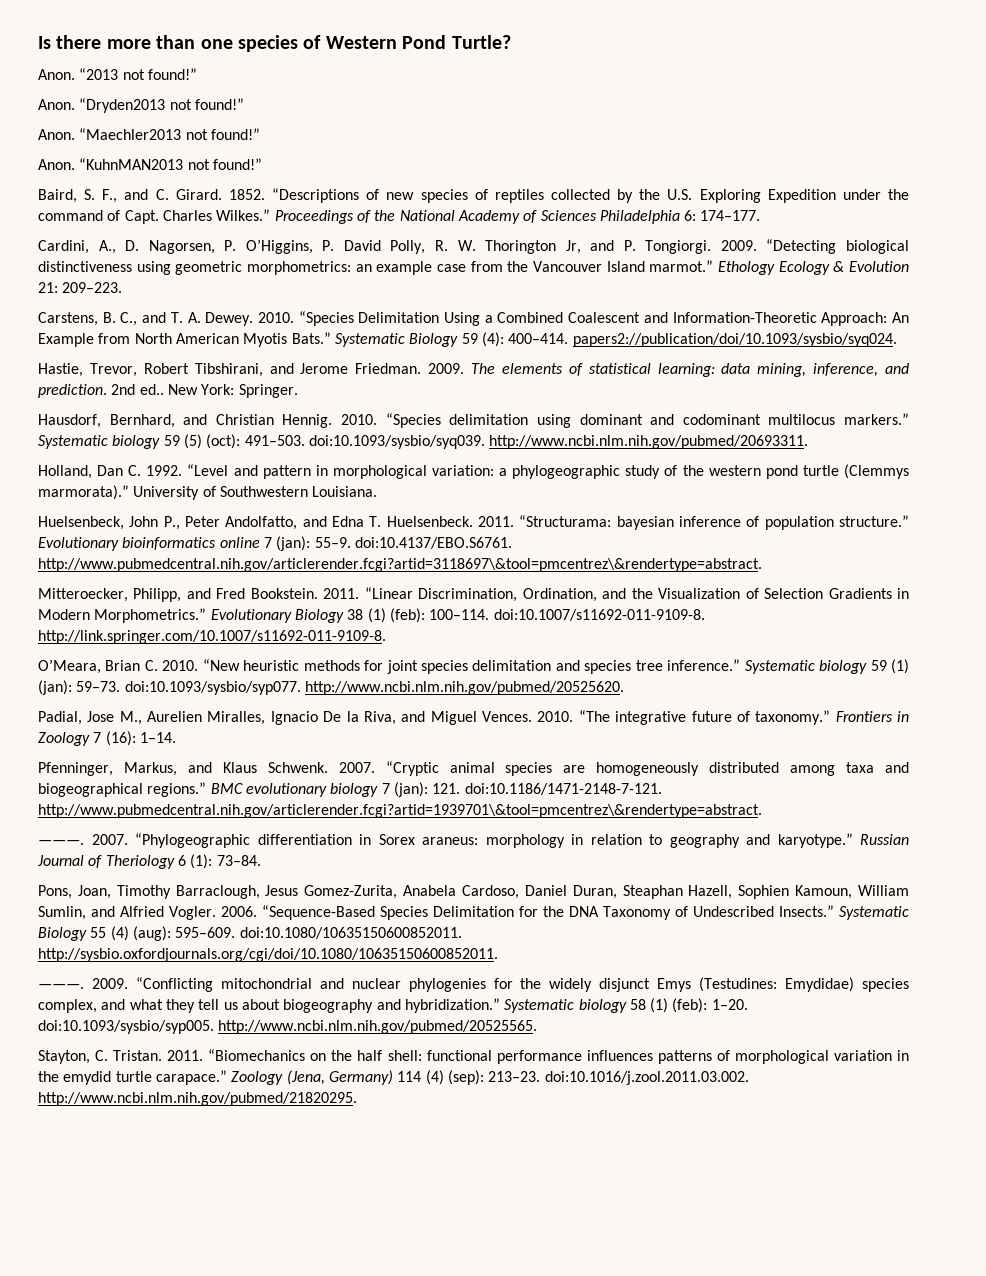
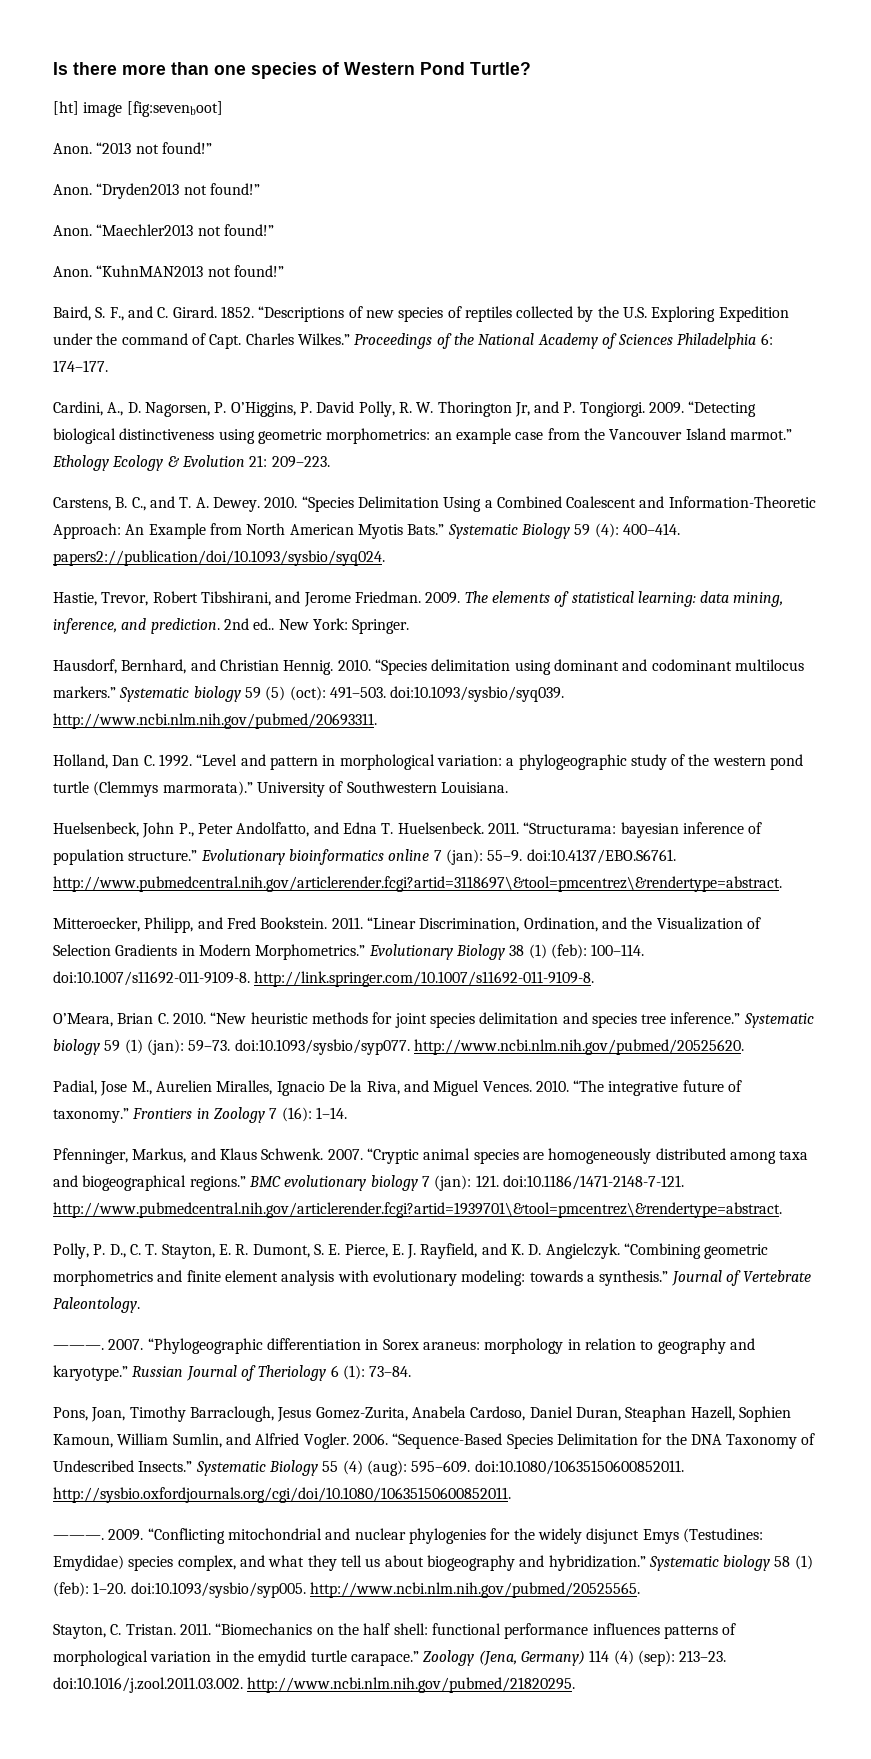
+ [ht] image [fig:sevenboot]
+ Polly, P. D., C. T. Stayton, E. R. Dumont, S. E. Pierce, E. J. Rayfield, and K. D. Angielczyk. “Combining geometric morphometrics and finite element analysis with evolutionary modeling: towards a synthesis.” Journal of Vertebrate Paleontology.

